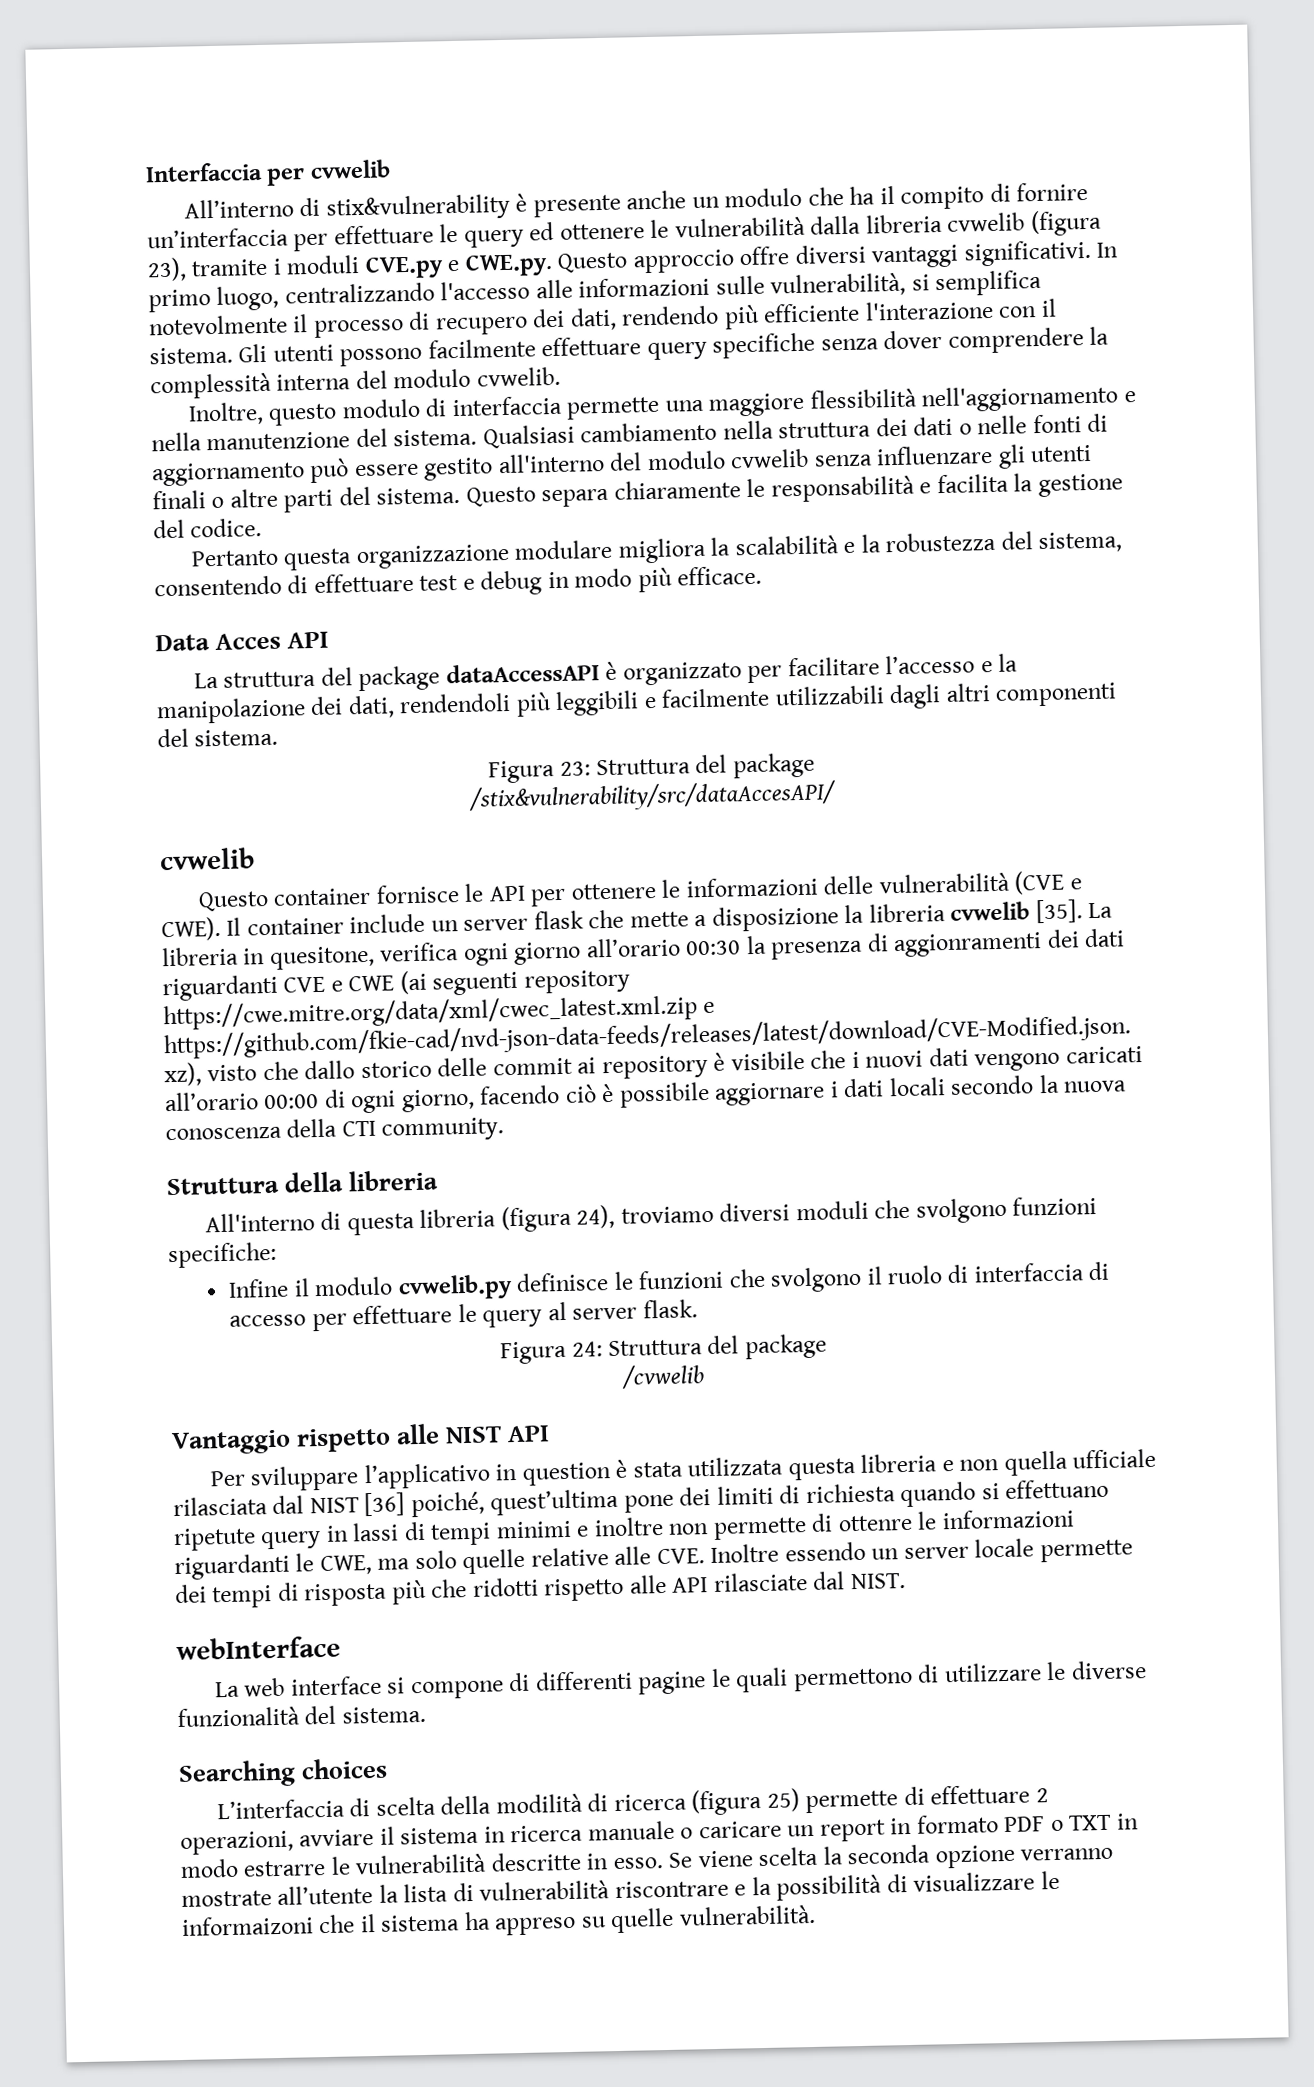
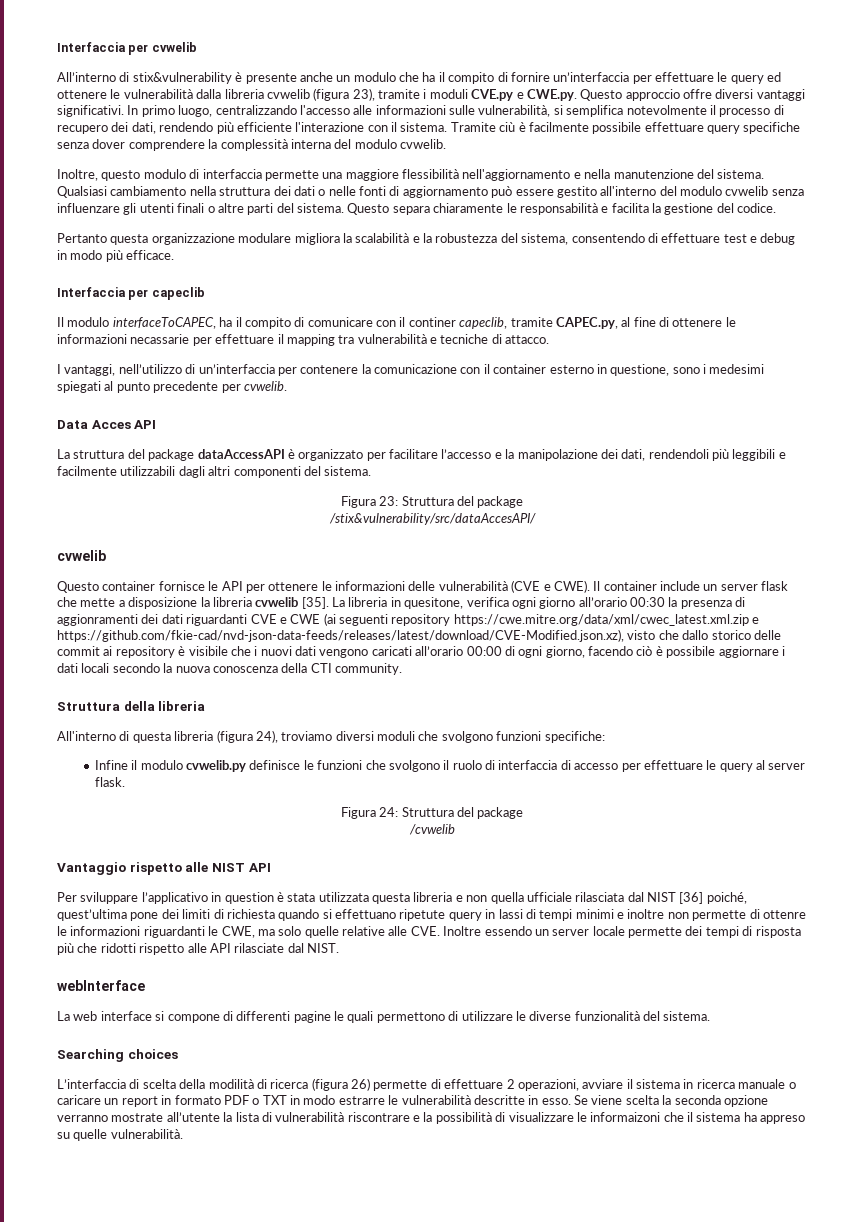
- Gli utenti possono facilmente effettuare query specifiche senza dover comprendere la complessità interna del modulo cvwelib.
+ Tramite ciù è facilmente possibile effettuare query specifiche senza dover comprendere la complessità interna del modulo cvwelib.
+ Interfaccia per capeclib
+ Il modulo interfaceToCAPEC, ha il compito di comunicare con il continer capeclib, tramite CAPEC.py, al fine di ottenere le informazioni necassarie per effettuare il mapping tra vulnerabilità e tecniche di attacco.
+ I vantaggi, nell’utilizzo di un’interfaccia per contenere la comunicazione con il container esterno in questione, sono i medesimi spiegati al punto precedente per cvwelib.
- L’interfaccia di scelta della modilità di ricerca (figura 25) permette di effettuare 2 operazioni, avviare il sistema in ricerca manuale o caricare un report in formato PDF o TXT in modo estrarre le vulnerabilità descritte in esso.
+ L’interfaccia di scelta della modilità di ricerca (figura 26) permette di effettuare 2 operazioni, avviare il sistema in ricerca manuale o caricare un report in formato PDF o TXT in modo estrarre le vulnerabilità descritte in esso.

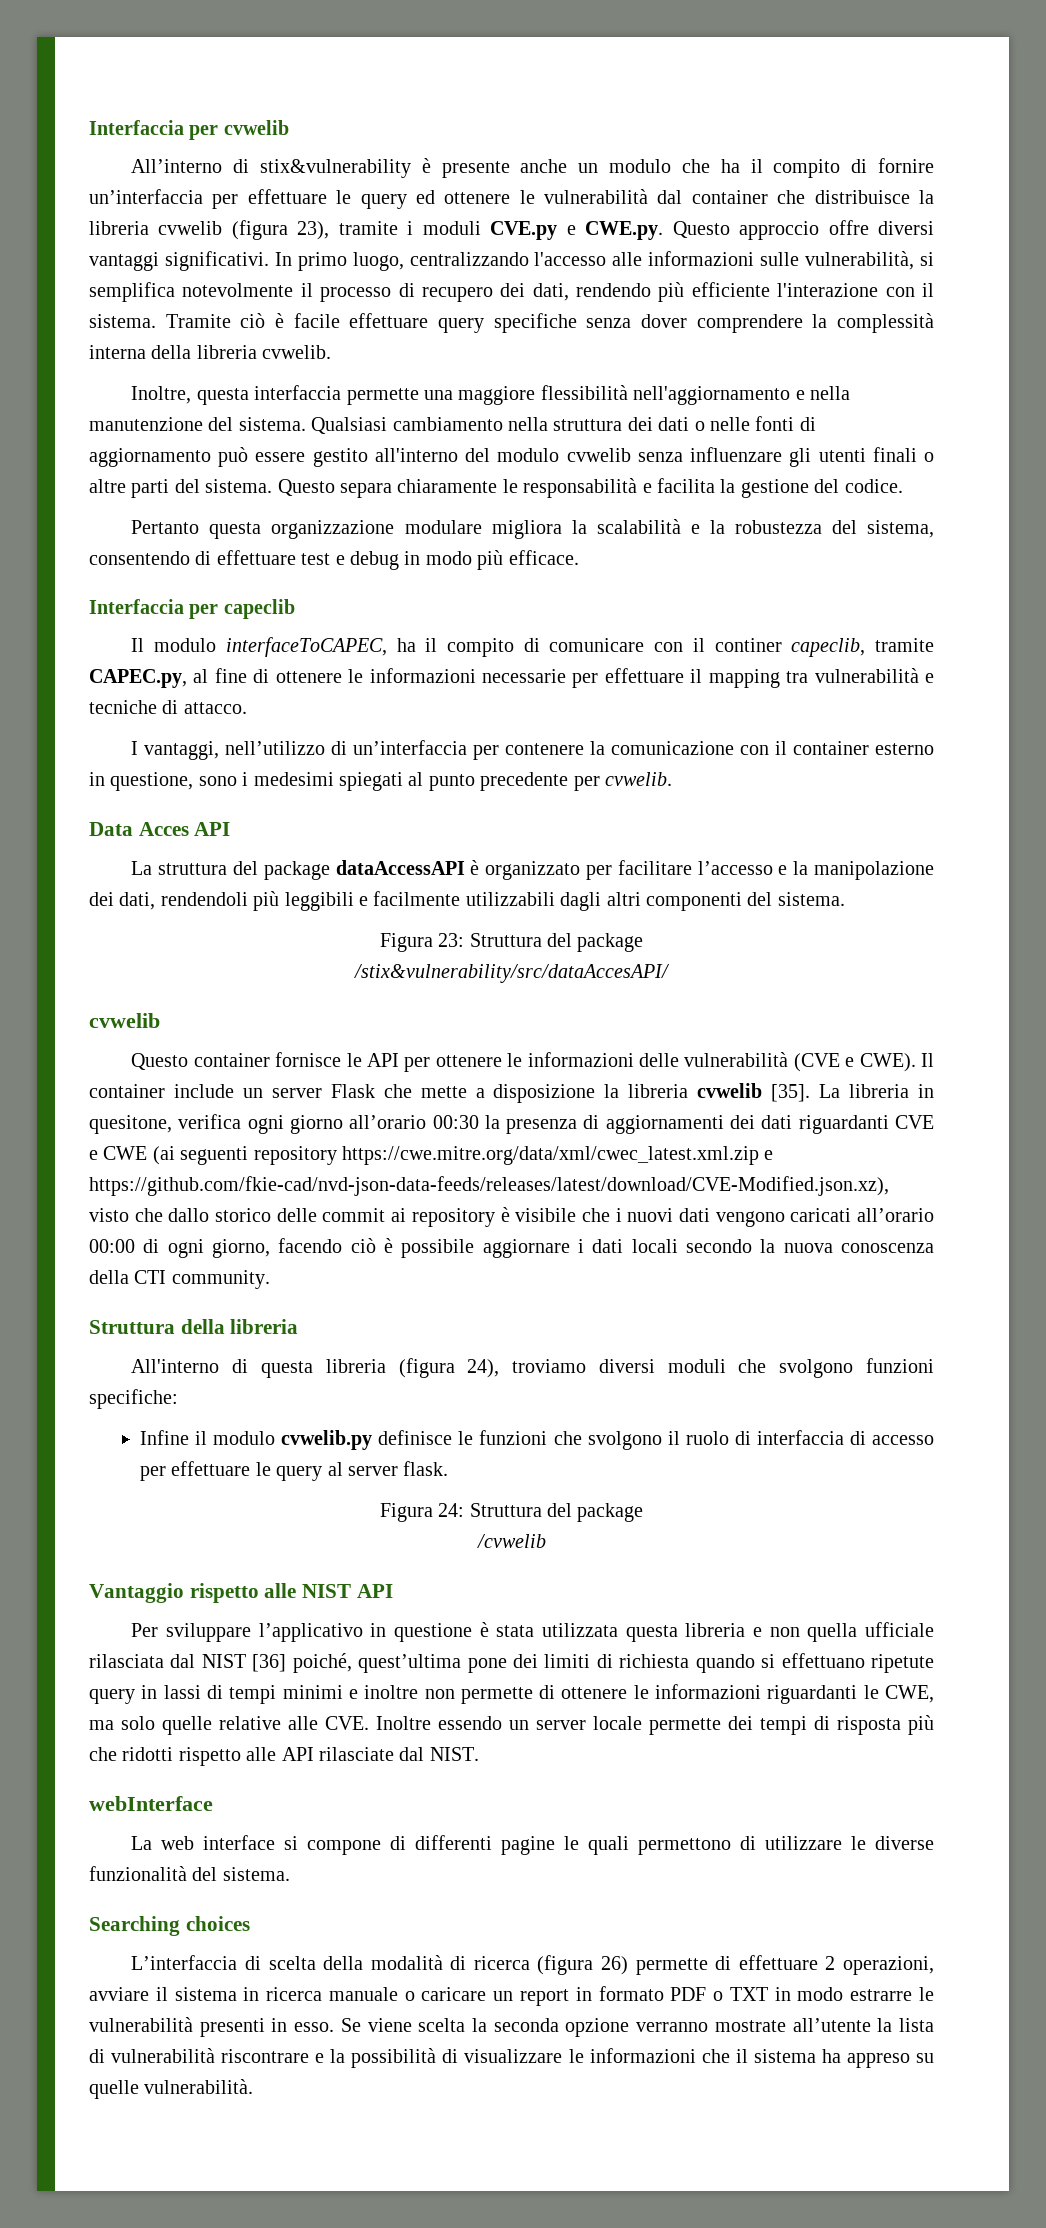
- All’interno di stix&vulnerability è presente anche un modulo che ha il compito di fornire un’interfaccia per effettuare le query ed ottenere le vulnerabilità dalla libreria cvwelib (figura 23), tramite i moduli CVE.py e CWE.py. Questo approccio offre diversi vantaggi significativi.
+ All’interno di stix&vulnerability è presente anche un modulo che ha il compito di fornire un’interfaccia per effettuare le query ed ottenere le vulnerabilità dal container che distribuisce la libreria cvwelib (figura 23), tramite i moduli CVE.py e CWE.py. Questo approccio offre diversi vantaggi significativi.
- Tramite ciù è facilmente possibile effettuare query specifiche senza dover comprendere la complessità interna del modulo cvwelib.
+ Tramite ciò è facile effettuare query specifiche senza dover comprendere la complessità interna della libreria cvwelib.
- Inoltre, questo modulo di interfaccia permette una maggiore flessibilità nell'aggiornamento e nella manutenzione del sistema.
+ Inoltre, questa interfaccia permette una maggiore flessibilità nell'aggiornamento e nella manutenzione del sistema.
- Il modulo interfaceToCAPEC, ha il compito di comunicare con il continer capeclib, tramite CAPEC.py, al fine di ottenere le informazioni necassarie per effettuare il mapping tra vulnerabilità e tecniche di attacco.
+ Il modulo interfaceToCAPEC, ha il compito di comunicare con il continer capeclib, tramite CAPEC.py, al fine di ottenere le informazioni necessarie per effettuare il mapping tra vulnerabilità e tecniche di attacco.
- Il container include un server flask che mette a disposizione la libreria cvwelib [35].
+ Il container include un server Flask che mette a disposizione la libreria cvwelib [35].
- La libreria in quesitone, verifica ogni giorno all’orario 00:30 la presenza di aggionramenti dei dati riguardanti CVE e CWE (ai seguenti repository https://cwe.mitre.org/data/xml/cwec_latest.xml.zip e https://github.com/fkie-cad/nvd-json-data-feeds/releases/latest/download/CVE-Modified.json.xz), visto che dallo storico delle commit ai repository è visibile che i nuovi dati vengono caricati all’orario 00:00 di ogni giorno, facendo ciò è possibile aggiornare i dati locali secondo la nuova conoscenza della CTI community.
+ La libreria in quesitone, verifica ogni giorno all’orario 00:30 la presenza di aggiornamenti dei dati riguardanti CVE e CWE (ai seguenti repository https://cwe.mitre.org/data/xml/cwec_latest.xml.zip e https://github.com/fkie-cad/nvd-json-data-feeds/releases/latest/download/CVE-Modified.json.xz), visto che dallo storico delle commit ai repository è visibile che i nuovi dati vengono caricati all’orario 00:00 di ogni giorno, facendo ciò è possibile aggiornare i dati locali secondo la nuova conoscenza della CTI community.
- Per sviluppare l’applicativo in question è stata utilizzata questa libreria e non quella ufficiale rilasciata dal NIST [36] poiché, quest’ultima pone dei limiti di richiesta quando si effettuano ripetute query in lassi di tempi minimi e inoltre non permette di ottenre le informazioni riguardanti le CWE, ma solo quelle relative alle CVE. Inoltre essendo un server locale permette dei tempi di risposta più che ridotti rispetto alle API rilasciate dal NIST.
+ Per sviluppare l’applicativo in questione è stata utilizzata questa libreria e non quella ufficiale rilasciata dal NIST [36] poiché, quest’ultima pone dei limiti di richiesta quando si effettuano ripetute query in lassi di tempi minimi e inoltre non permette di ottenere le informazioni riguardanti le CWE, ma solo quelle relative alle CVE. Inoltre essendo un server locale permette dei tempi di risposta più che ridotti rispetto alle API rilasciate dal NIST.
- L’interfaccia di scelta della modilità di ricerca (figura 26) permette di effettuare 2 operazioni, avviare il sistema in ricerca manuale o caricare un report in formato PDF o TXT in modo estrarre le vulnerabilità descritte in esso.
+ L’interfaccia di scelta della modalità di ricerca (figura 26) permette di effettuare 2 operazioni, avviare il sistema in ricerca manuale o caricare un report in formato PDF o TXT in modo estrarre le vulnerabilità presenti in esso.
- Se viene scelta la seconda opzione verranno mostrate all’utente la lista di vulnerabilità riscontrare e la possibilità di visualizzare le informaizoni che il sistema ha appreso su quelle vulnerabilità.
+ Se viene scelta la seconda opzione verranno mostrate all’utente la lista di vulnerabilità riscontrare e la possibilità di visualizzare le informazioni che il sistema ha appreso su quelle vulnerabilità.

